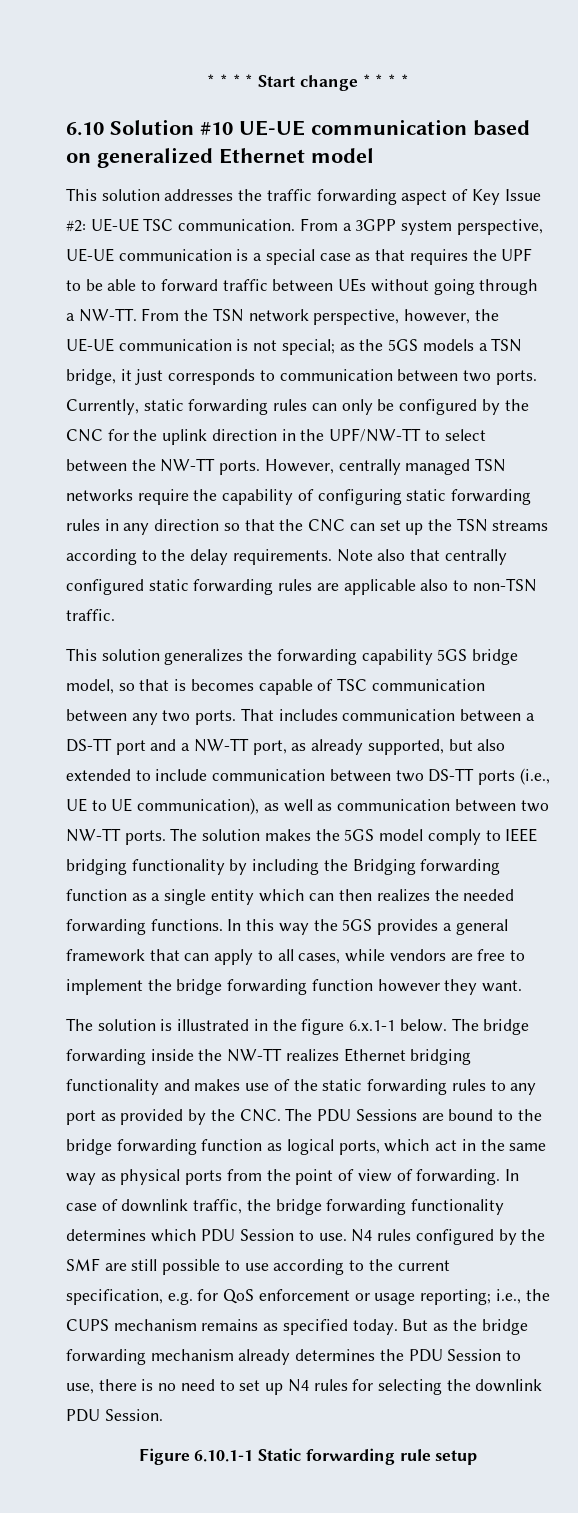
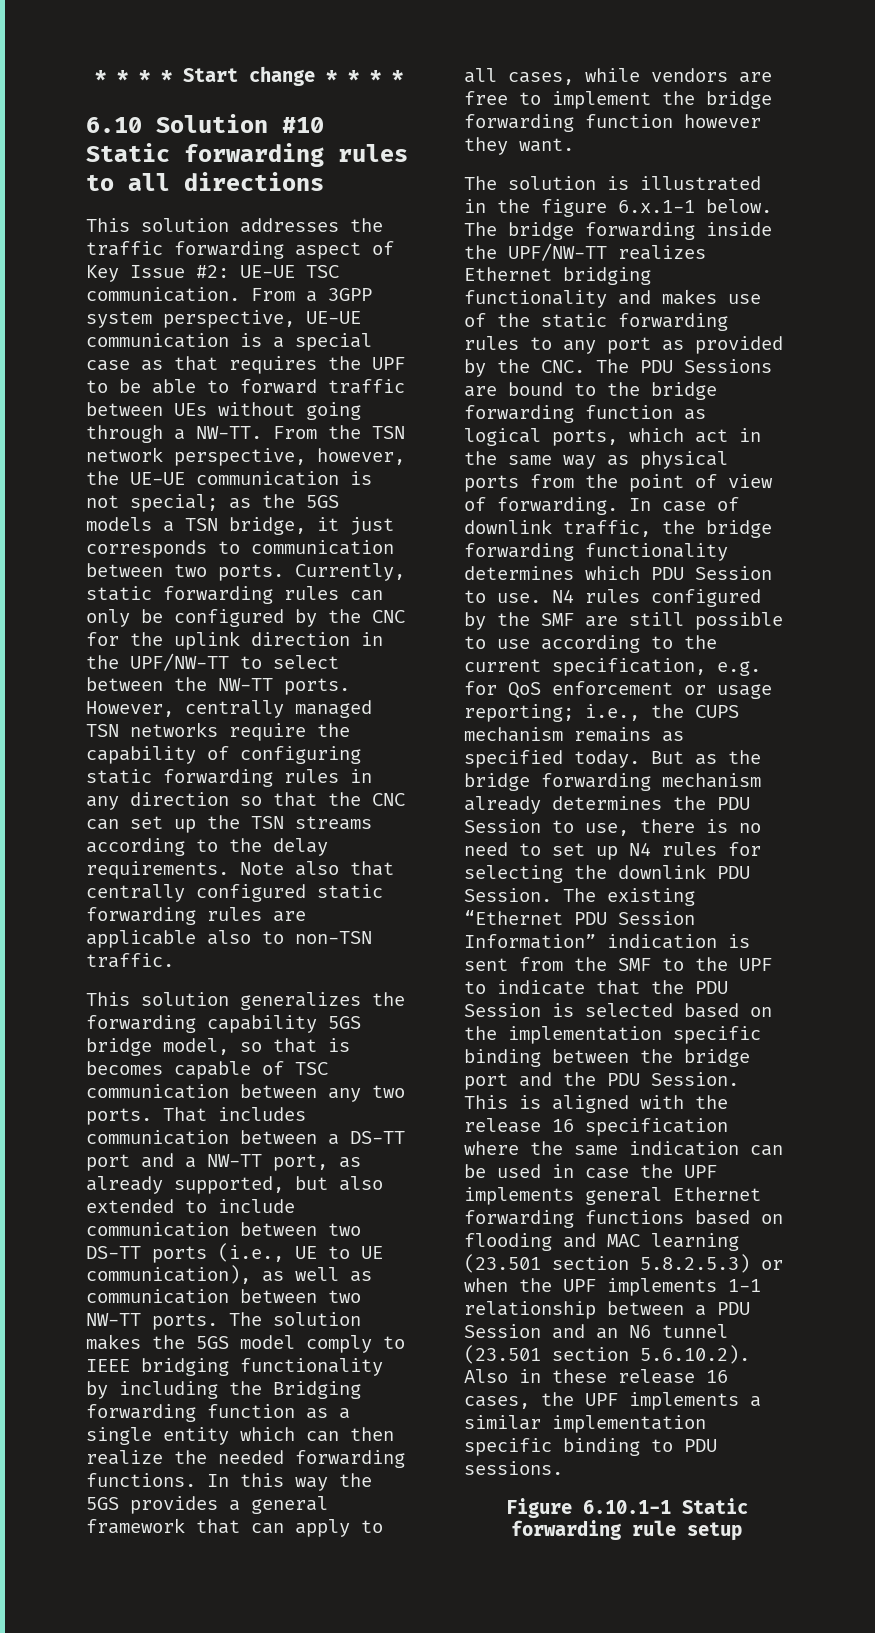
- 6.10 Solution #10 UE-UE communication based on generalized Ethernet model
+ 6.10 Solution #10 Static forwarding rules to all directions
- The solution makes the 5GS model comply to IEEE bridging functionality by including the Bridging forwarding function as a single entity which can then realizes the needed forwarding functions.
+ The solution makes the 5GS model comply to IEEE bridging functionality by including the Bridging forwarding function as a single entity which can then realize the needed forwarding functions.
- The bridge forwarding inside the NW-TT realizes Ethernet bridging functionality and makes use of the static forwarding rules to any port as provided by the CNC. The PDU Sessions are bound to the bridge forwarding function as logical ports, which act in the same way as physical ports from the point of view of forwarding.
+ The bridge forwarding inside the UPF/NW-TT realizes Ethernet bridging functionality and makes use of the static forwarding rules to any port as provided by the CNC. The PDU Sessions are bound to the bridge forwarding function as logical ports, which act in the same way as physical ports from the point of view of forwarding.
+ The existing “Ethernet PDU Session Information” indication is sent from the SMF to the UPF to indicate that the PDU Session is selected based on the implementation specific binding between the bridge port and the PDU Session. This is aligned with the release 16 specification where the same indication can be used in case the UPF implements general Ethernet forwarding functions based on flooding and MAC learning (23.501 section 5.8.2.5.3) or when the UPF implements 1-1 relationship between a PDU Session and an N6 tunnel (23.501 section 5.6.10.2). Also in these release 16 cases, the UPF implements a similar implementation specific binding to PDU sessions.

